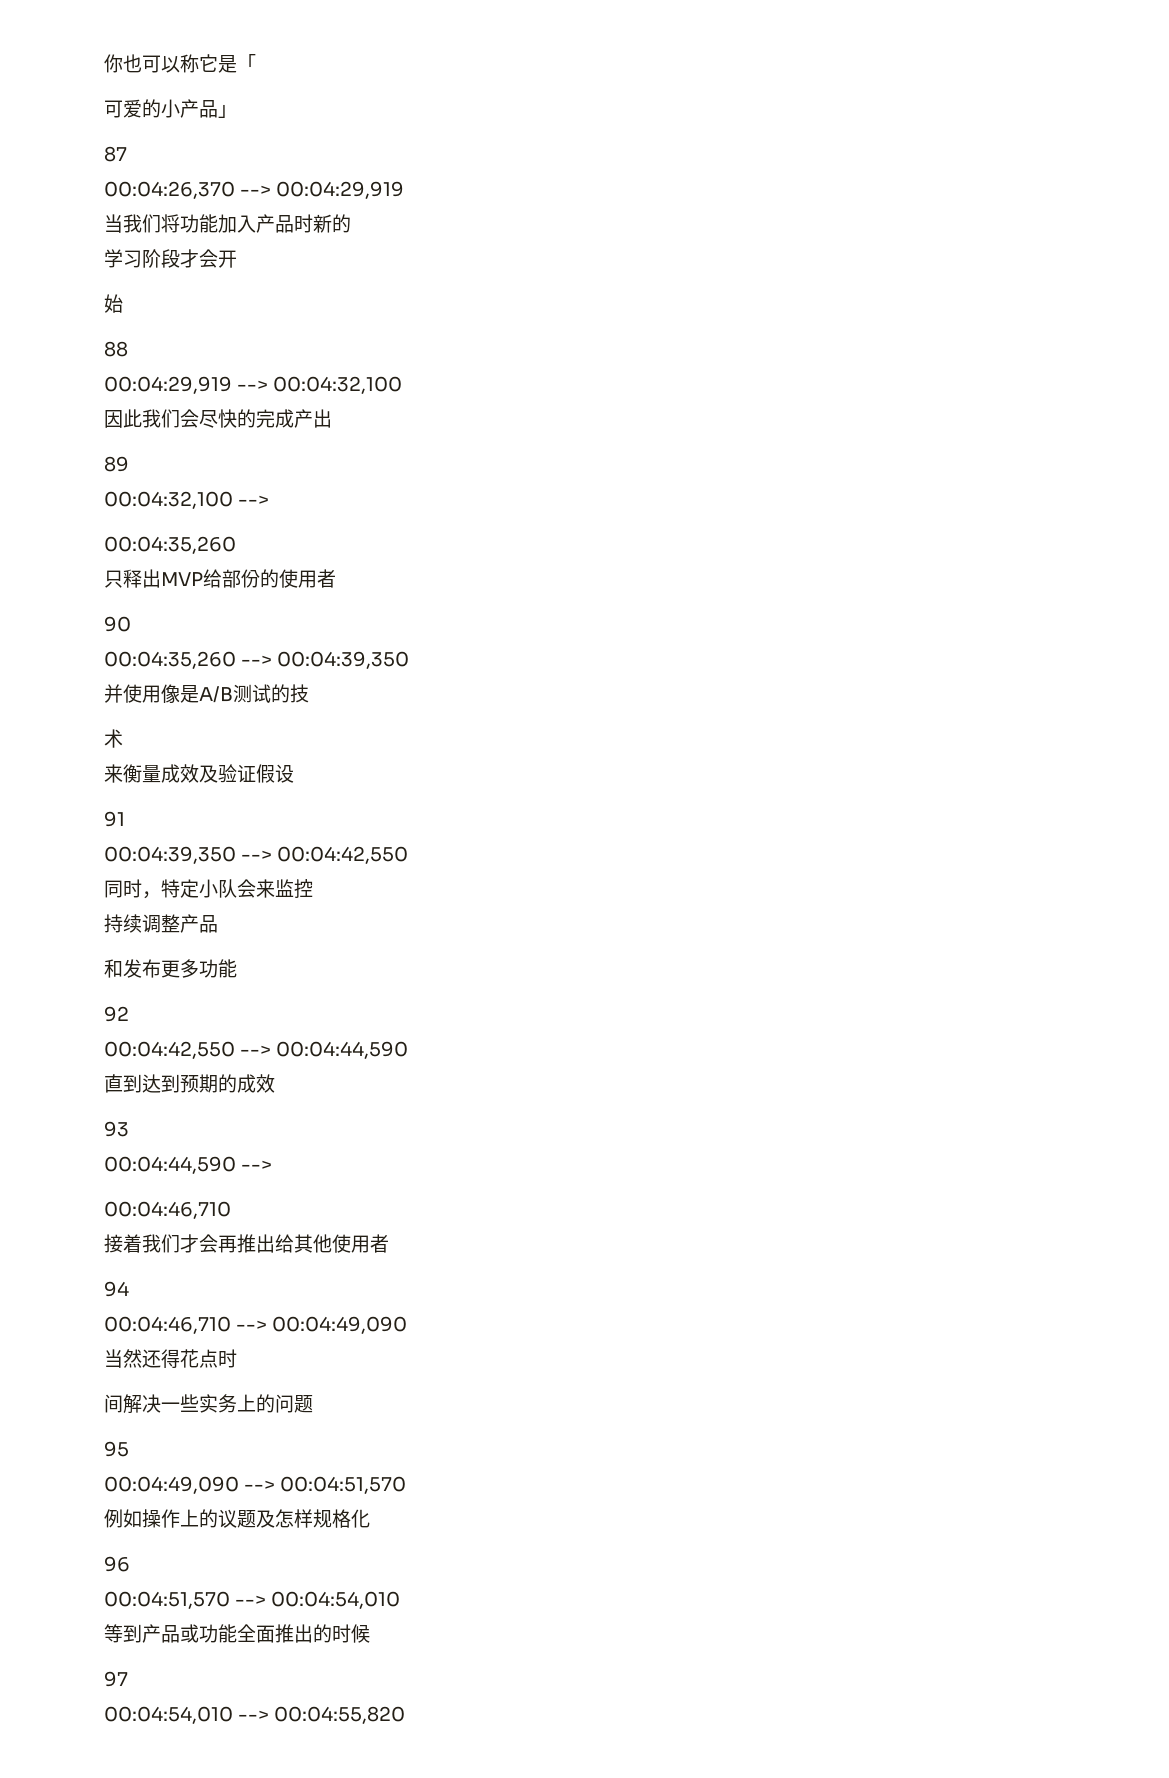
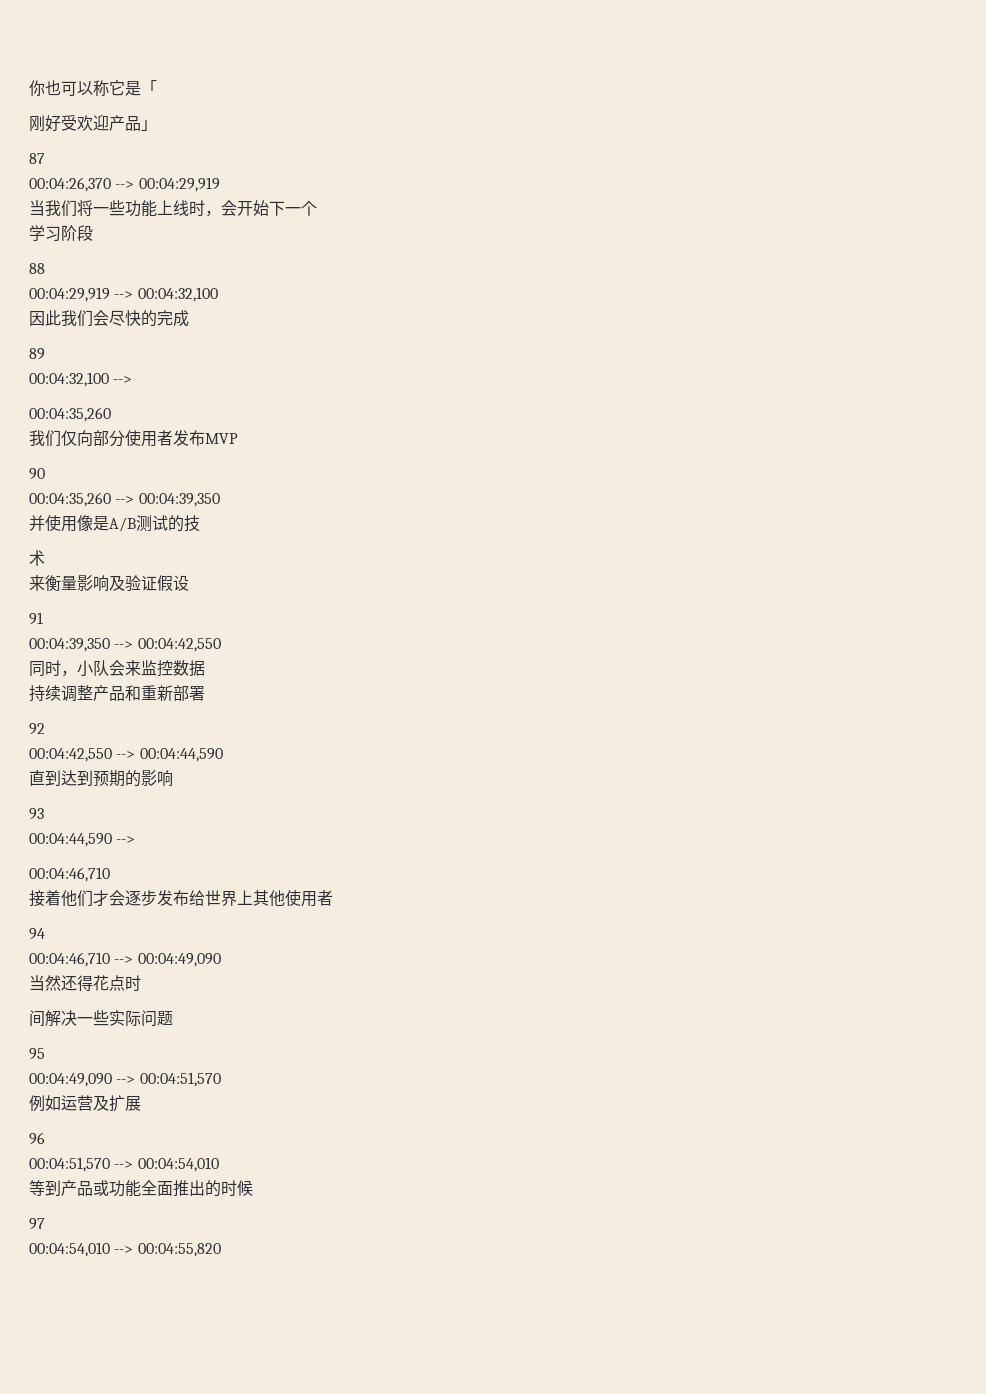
- 可爱的小产品」
+ 刚好受欢迎产品」
- 当我们将功能加入产品时新的
+ 当我们将一些功能上线时，会开始下一个
- 学习阶段才会开
- 始
+ 学习阶段
- 因此我们会尽快的完成产出
+ 因此我们会尽快的完成
- 只释出MVP给部份的使用者
+ 我们仅向部分使用者发布MVP
- 来衡量成效及验证假设
+ 来衡量影响及验证假设
- 同时，特定小队会来监控
+ 同时，小队会来监控数据
- 持续调整产品
- 和发布更多功能
+ 持续调整产品和重新部署
- 直到达到预期的成效
+ 直到达到预期的影响
- 接着我们才会再推出给其他使用者
+ 接着他们才会逐步发布给世界上其他使用者
- 间解决一些实务上的问题
+ 间解决一些实际问题
- 例如操作上的议题及怎样规格化
+ 例如运营及扩展

